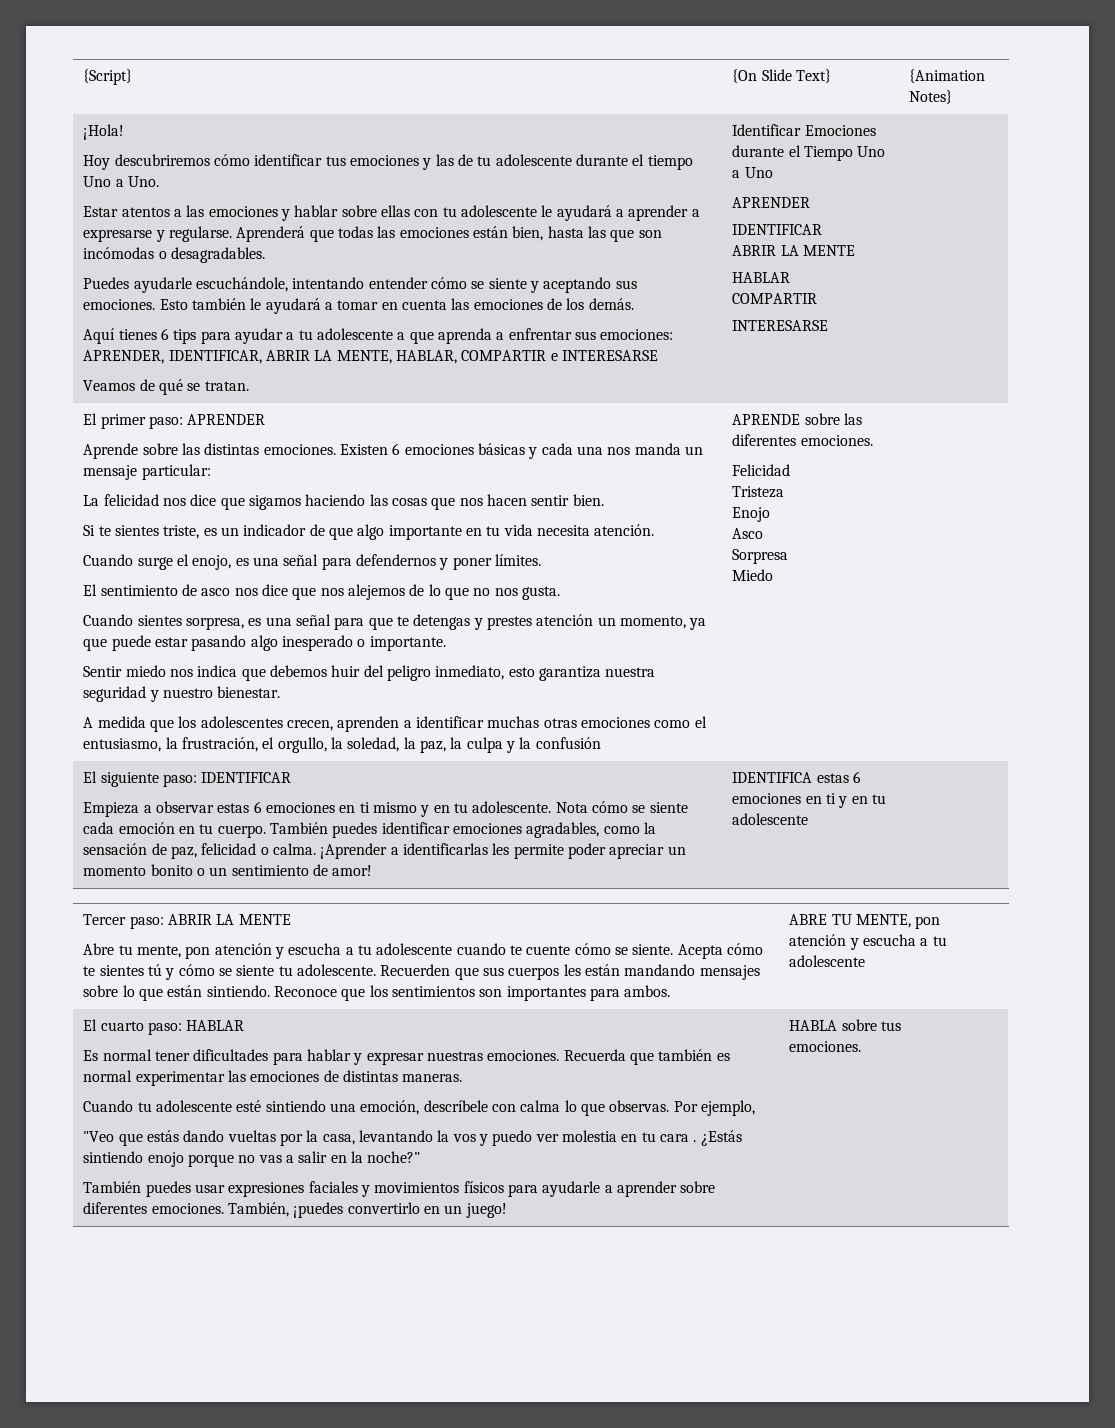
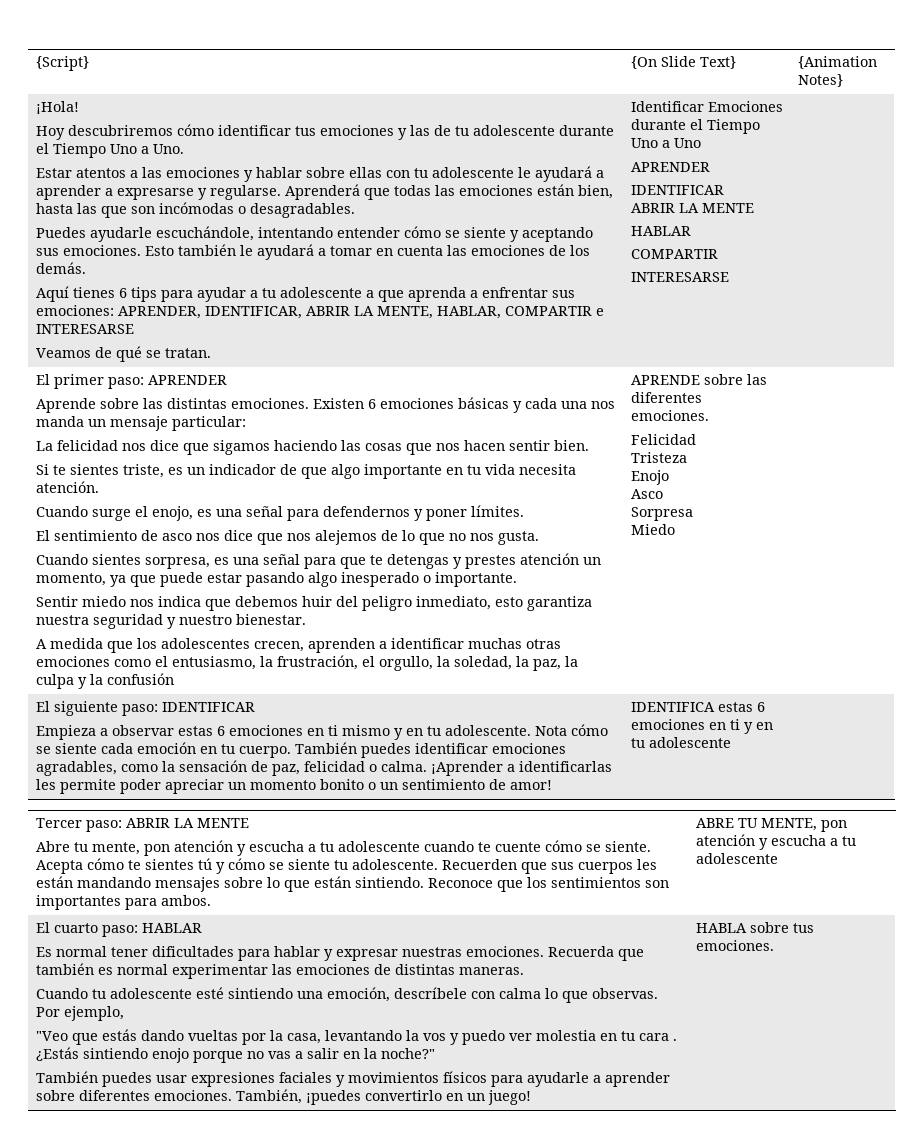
- Hoy descubriremos cómo identificar tus emociones y las de tu adolescente durante el tiempo Uno a Uno.
+ Hoy descubriremos cómo identificar tus emociones y las de tu adolescente durante el Tiempo Uno a Uno.

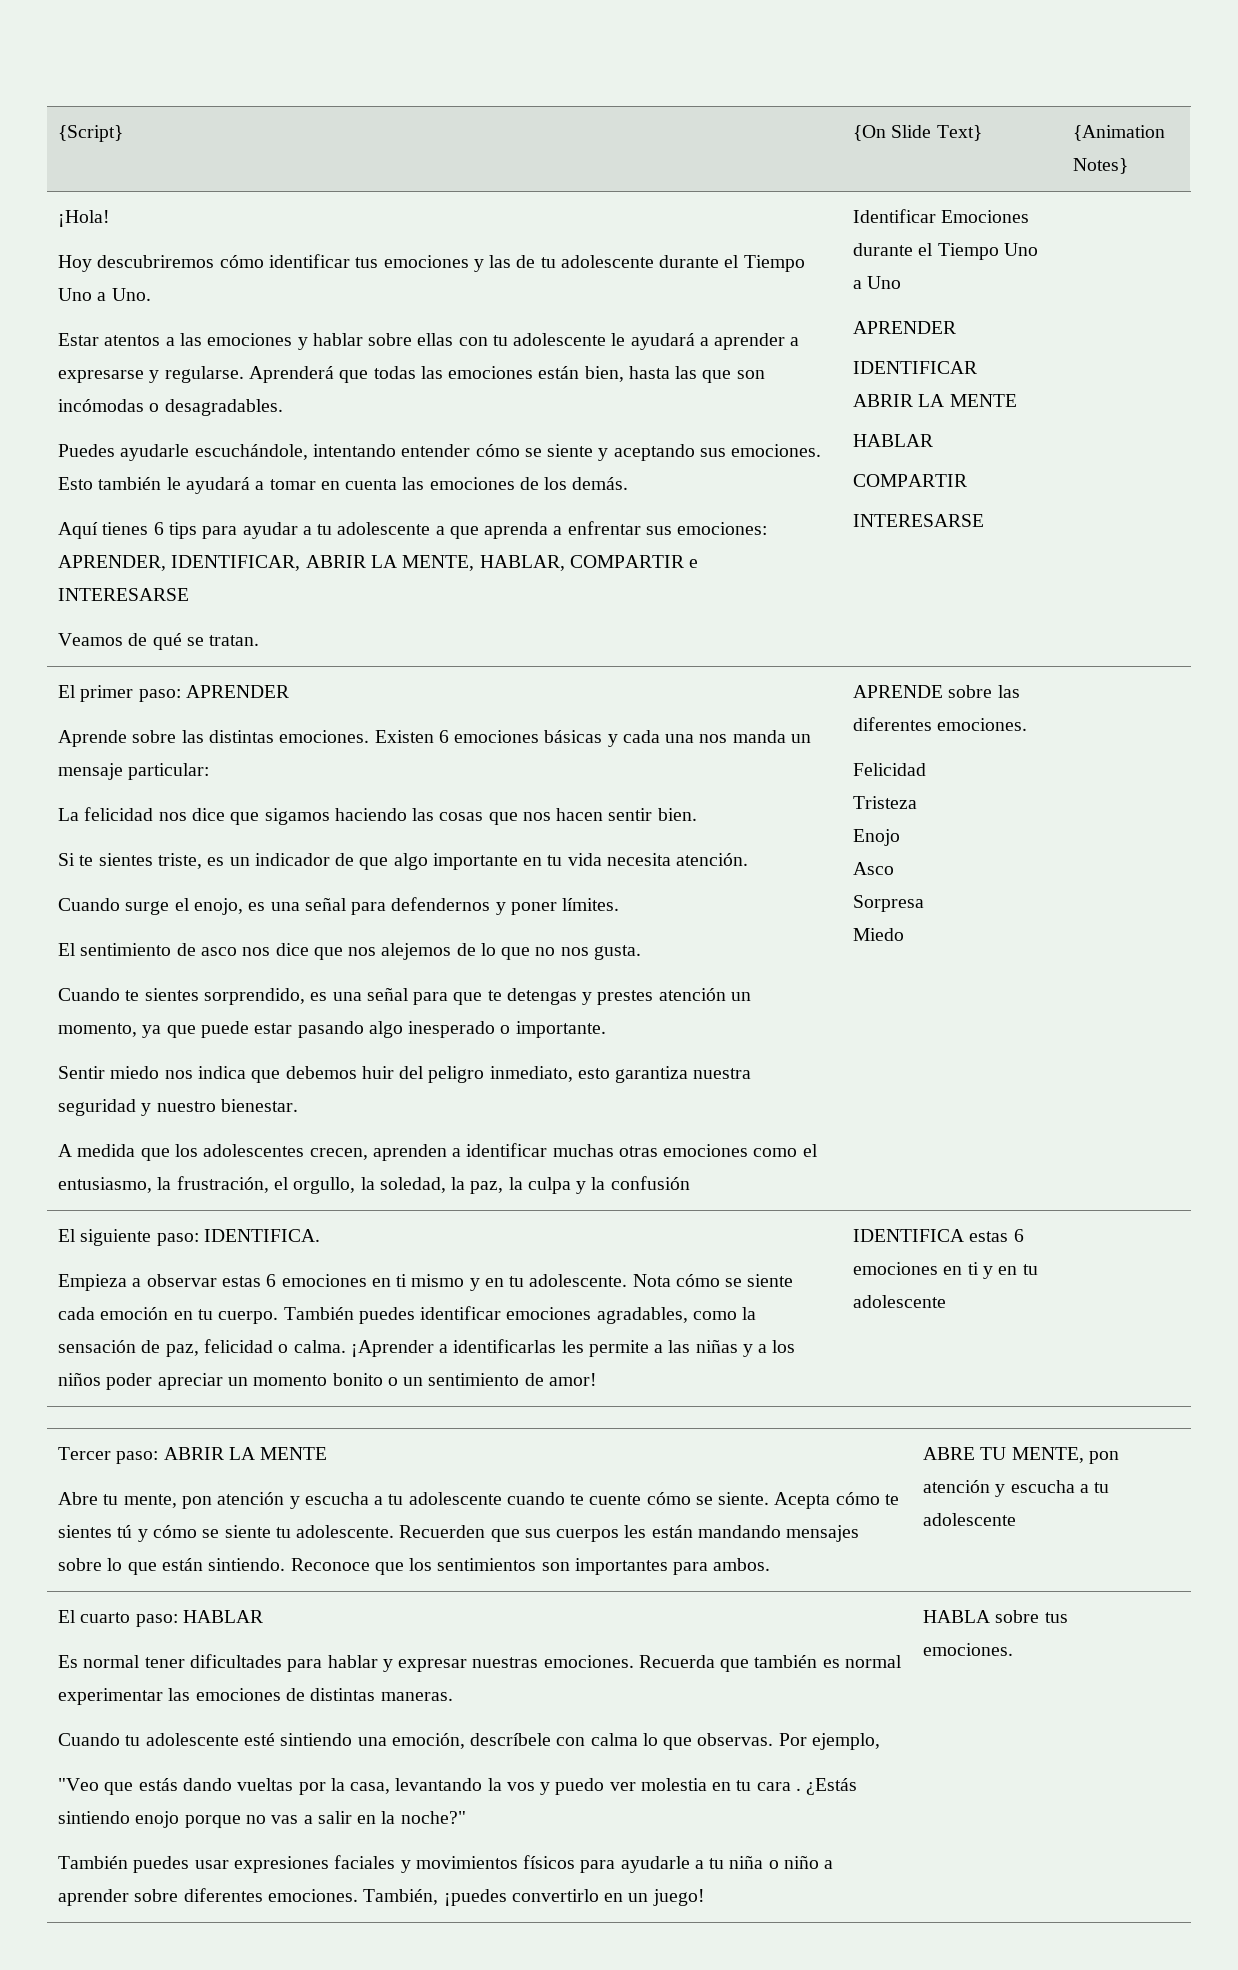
- Cuando sientes sorpresa, es una señal para que te detengas y prestes atención un momento, ya que puede estar pasando algo inesperado o importante.
+ Cuando te sientes sorprendido, es una señal para que te detengas y prestes atención un momento, ya que puede estar pasando algo inesperado o importante.
- El siguiente paso: IDENTIFICAR
+ El siguiente paso: IDENTIFICA.
- ¡Aprender a identificarlas les permite poder apreciar un momento bonito o un sentimiento de amor!
+ ¡Aprender a identificarlas les permite a las niñas y a los niños poder apreciar un momento bonito o un sentimiento de amor!
- También puedes usar expresiones faciales y movimientos físicos para ayudarle a aprender sobre diferentes emociones.
+ También puedes usar expresiones faciales y movimientos físicos para ayudarle a tu niña o niño a aprender sobre diferentes emociones.

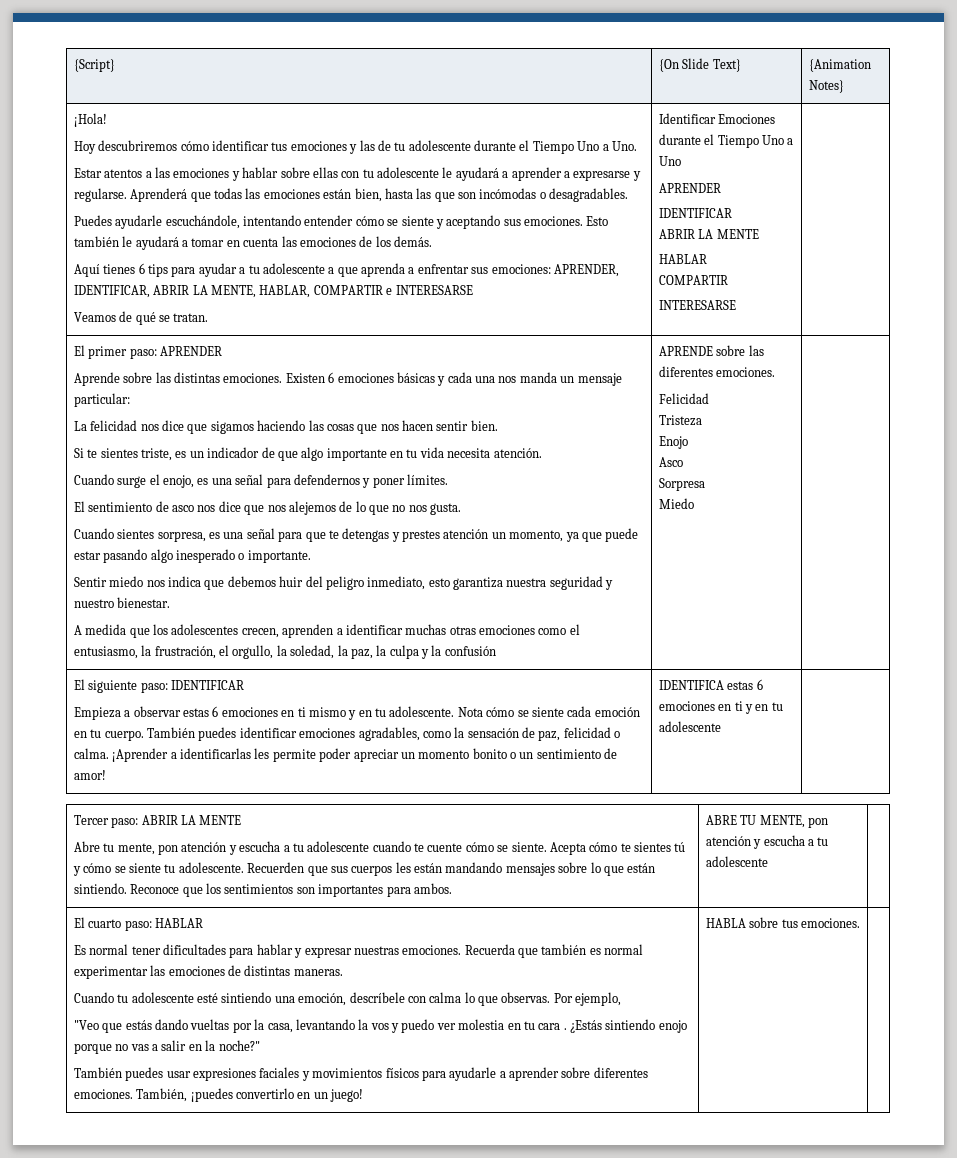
- Cuando te sientes sorprendido, es una señal para que te detengas y prestes atención un momento, ya que puede estar pasando algo inesperado o importante.
+ Cuando sientes sorpresa, es una señal para que te detengas y prestes atención un momento, ya que puede estar pasando algo inesperado o importante.
- El siguiente paso: IDENTIFICA.
+ El siguiente paso: IDENTIFICAR
- ¡Aprender a identificarlas les permite a las niñas y a los niños poder apreciar un momento bonito o un sentimiento de amor!
+ ¡Aprender a identificarlas les permite poder apreciar un momento bonito o un sentimiento de amor!
- También puedes usar expresiones faciales y movimientos físicos para ayudarle a tu niña o niño a aprender sobre diferentes emociones.
+ También puedes usar expresiones faciales y movimientos físicos para ayudarle a aprender sobre diferentes emociones.

